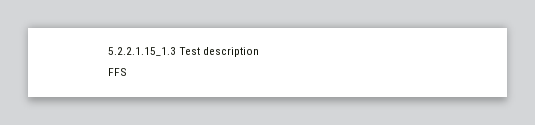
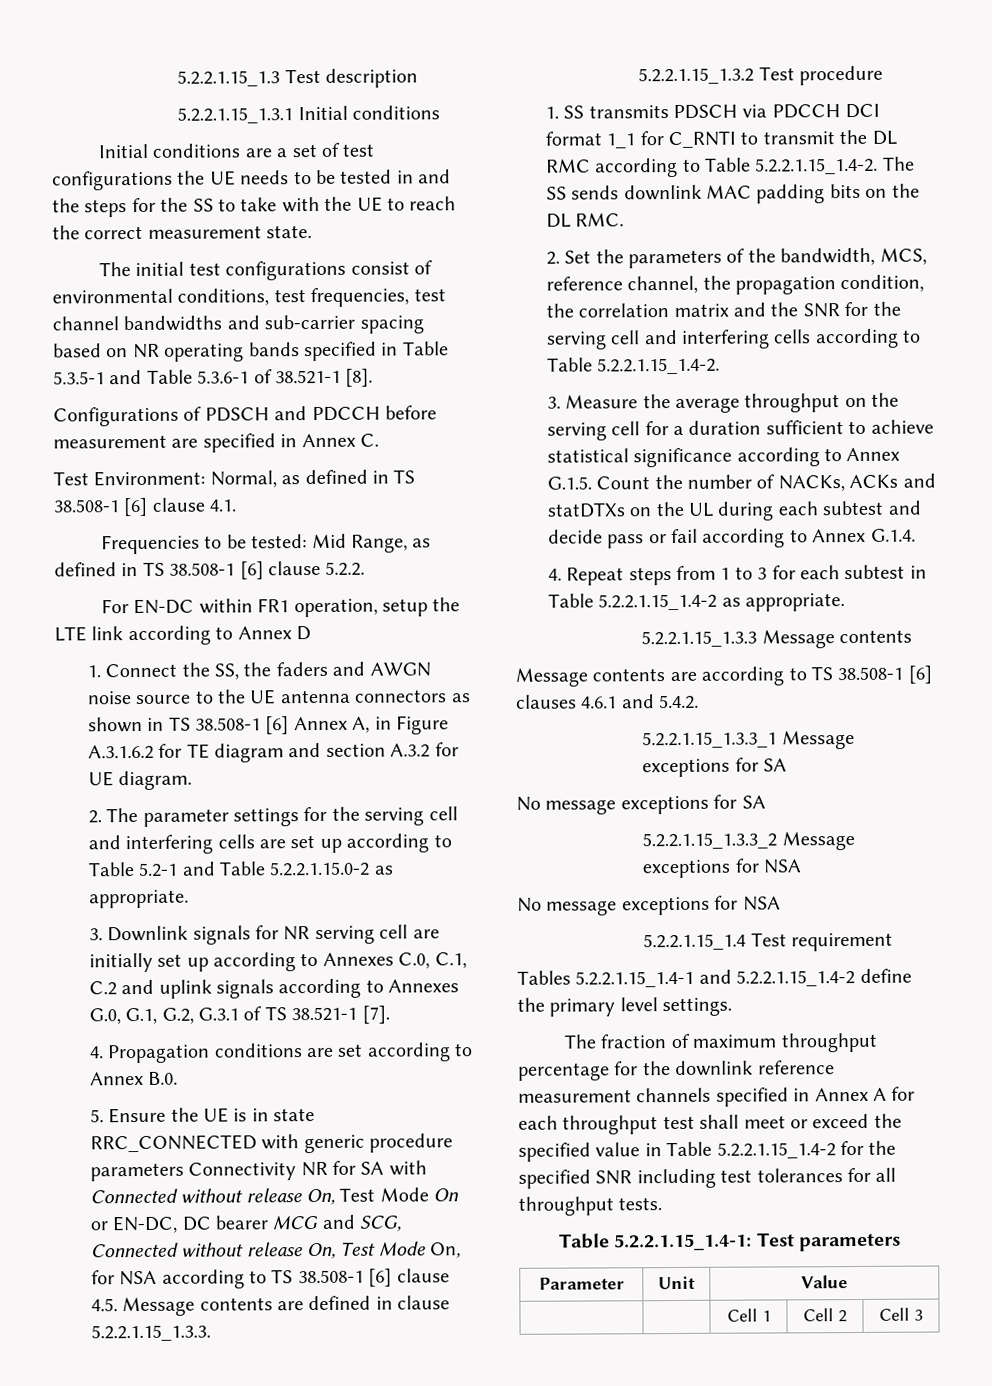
- FFS
+ 5.2.2.1.15_1.3.1 Initial conditions
+ Initial conditions are a set of test configurations the UE needs to be tested in and the steps for the SS to take with the UE to reach the correct measurement state.
+ The initial test configurations consist of environmental conditions, test frequencies, test channel bandwidths and sub-carrier spacing based on NR operating bands specified in Table 5.3.5-1 and Table 5.3.6-1 of 38.521-1 [8].
+ Configurations of PDSCH and PDCCH before measurement are specified in Annex C.
+ Test Environment: Normal, as defined in TS 38.508-1 [6] clause 4.1.
+ Frequencies to be tested: Mid Range, as defined in TS 38.508-1 [6] clause 5.2.2.
+ For EN-DC within FR1 operation, setup the LTE link according to Annex D
+ 1. Connect the SS, the faders and AWGN noise source to the UE antenna connectors as shown in TS 38.508-1 [6] Annex A, in Figure A.3.1.6.2 for TE diagram and section A.3.2 for UE diagram.
+ 2. The parameter settings for the serving cell and interfering cells are set up according to Table 5.2-1 and Table 5.2.2.1.15.0-2 as appropriate.
+ 3. Downlink signals for NR serving cell are initially set up according to Annexes C.0, C.1, C.2 and uplink signals according to Annexes G.0, G.1, G.2, G.3.1 of TS 38.521-1 [7].
+ 4. Propagation conditions are set according to Annex B.0.
+ 5. Ensure the UE is in state RRC_CONNECTED with generic procedure parameters Connectivity NR for SA with Connected without release On, Test Mode On or EN-DC, DC bearer MCG and SCG, Connected without release On, Test Mode On, for NSA according to TS 38.508-1 [6] clause 4.5. Message contents are defined in clause 5.2.2.1.15_1.3.3.
+ 5.2.2.1.15_1.3.2 Test procedure
+ 1. SS transmits PDSCH via PDCCH DCI format 1_1 for C_RNTI to transmit the DL RMC according to Table 5.2.2.1.15_1.4-2. The SS sends downlink MAC padding bits on the DL RMC.
+ 2. Set the parameters of the bandwidth, MCS, reference channel, the propagation condition, the correlation matrix and the SNR for the serving cell and interfering cells according to Table 5.2.2.1.15_1.4-2.
+ 3. Measure the average throughput on the serving cell for a duration sufficient to achieve statistical significance according to Annex G.1.5. Count the number of NACKs, ACKs and statDTXs on the UL during each subtest and decide pass or fail according to Annex G.1.4.
+ 4. Repeat steps from 1 to 3 for each subtest in Table 5.2.2.1.15_1.4-2 as appropriate.
+ 5.2.2.1.15_1.3.3 Message contents
+ Message contents are according to TS 38.508-1 [6] clauses 4.6.1 and 5.4.2.
+ 5.2.2.1.15_1.3.3_1 Message exceptions for SA
+ No message exceptions for SA
+ 5.2.2.1.15_1.3.3_2 Message exceptions for NSA
+ No message exceptions for NSA
+ 5.2.2.1.15_1.4 Test requirement
+ Tables 5.2.2.1.15_1.4-1 and 5.2.2.1.15_1.4-2 define the primary level settings.
+ The fraction of maximum throughput percentage for the downlink reference measurement channels specified in Annex A for each throughput test shall meet or exceed the specified value in Table 5.2.2.1.15_1.4-2 for the specified SNR including test tolerances for all throughput tests.
+ Table 5.2.2.1.15_1.4-1: Test parameters
+ Parameter | Unit | Value
+ | | Cell 1 | Cell 2 | Cell 3

